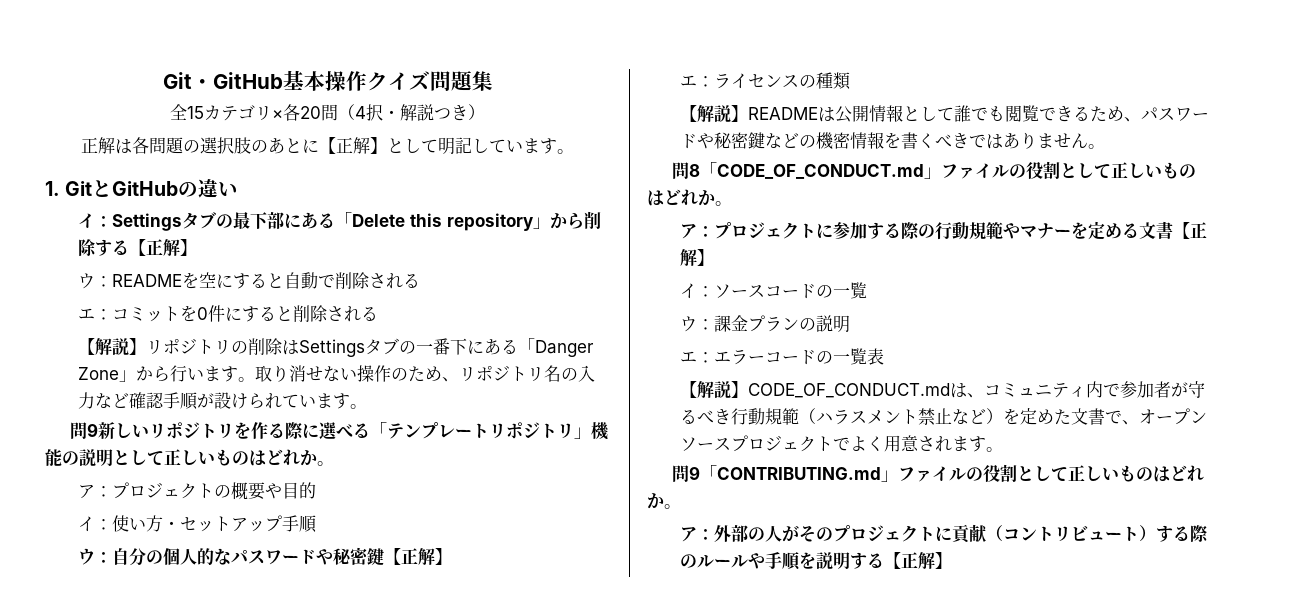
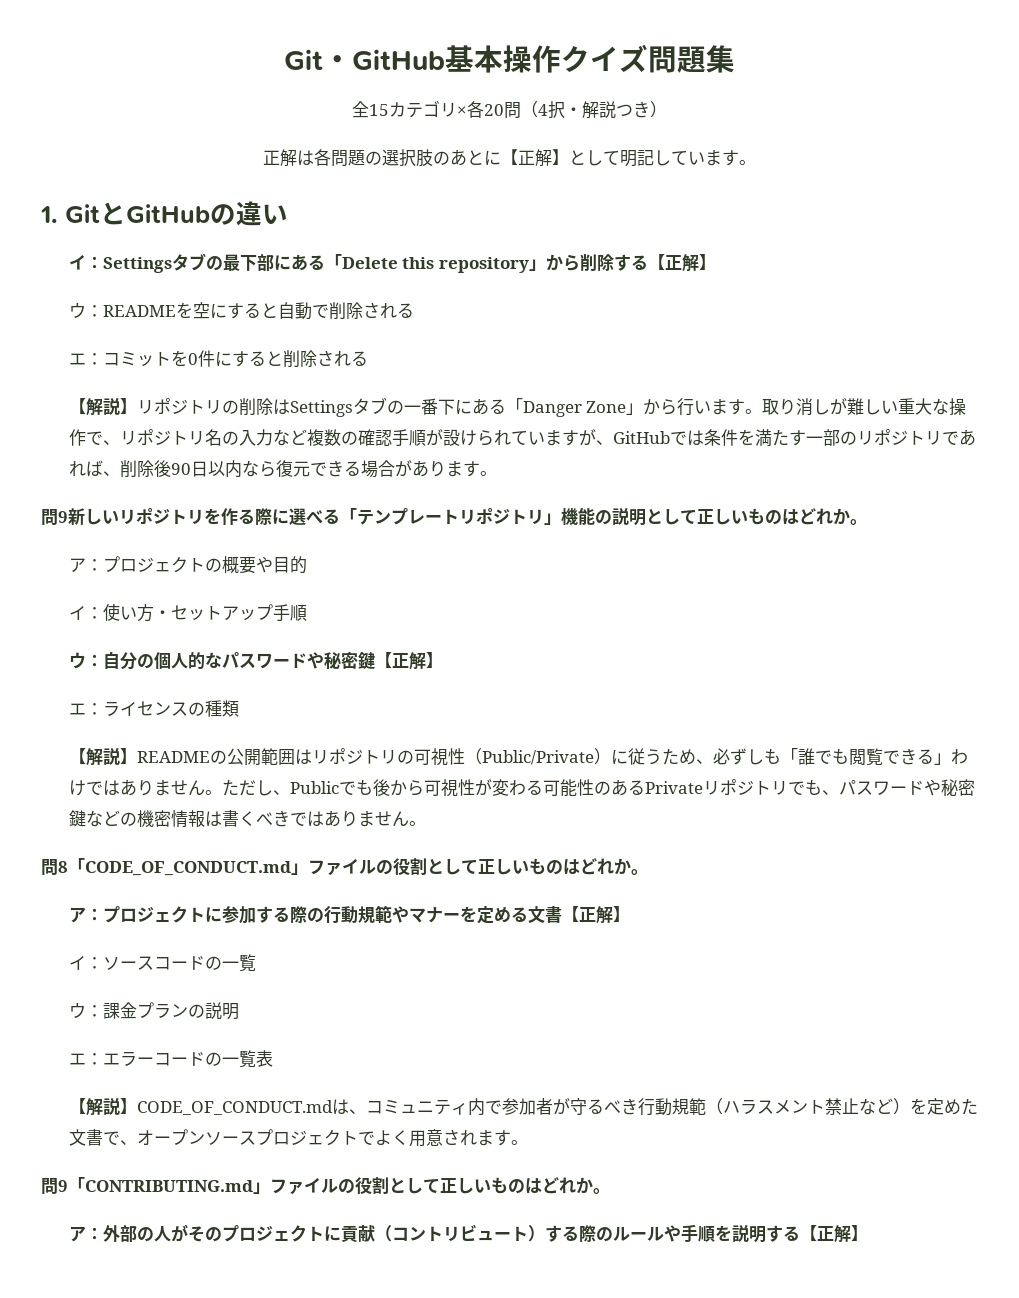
- 取り消せない操作のため、リポジトリ名の入力など確認手順が設けられています。
+ 取り消しが難しい重大な操作で、リポジトリ名の入力など複数の確認手順が設けられていますが、GitHubでは条件を満たす一部のリポジトリであれば、削除後90日以内なら復元できる場合があります。
- 【解説】READMEは公開情報として誰でも閲覧できるため、パスワードや秘密鍵などの機密情報を書くべきではありません。
+ 【解説】READMEの公開範囲はリポジトリの可視性（Public/Private）に従うため、必ずしも「誰でも閲覧できる」わけではありません。ただし、Publicでも後から可視性が変わる可能性のあるPrivateリポジトリでも、パスワードや秘密鍵などの機密情報は書くべきではありません。

